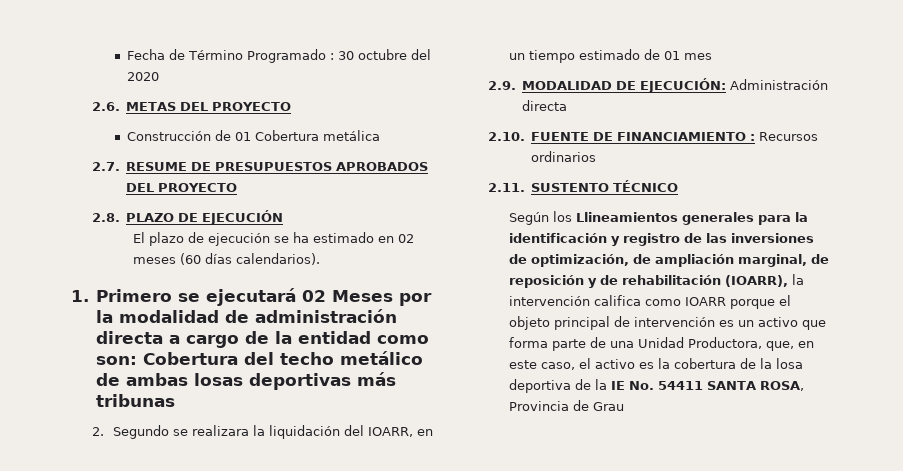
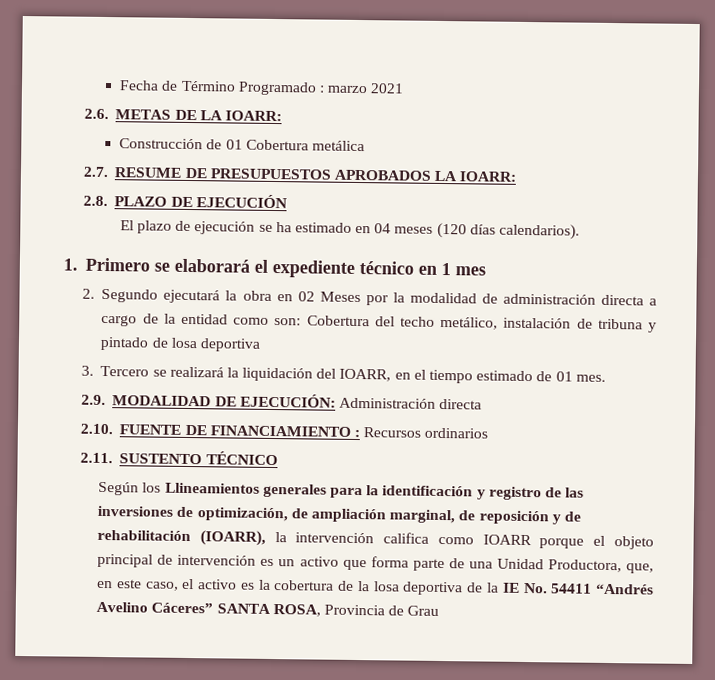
- Fecha de Término Programado : 30 octubre del 2020
+ Fecha de Término Programado : marzo 2021
- 2.6. METAS DEL PROYECTO
+ 2.6. METAS DE LA IOARR:
- 2.7. RESUME DE PRESUPUESTOS APROBADOS DEL PROYECTO
+ 2.7. RESUME DE PRESUPUESTOS APROBADOS LA IOARR:
- El plazo de ejecución se ha estimado en 02 meses (60 días calendarios).
+ El plazo de ejecución se ha estimado en 04 meses (120 días calendarios).
- 1. Primero se ejecutará 02 Meses por la modalidad de administración directa a cargo de la entidad como son: Cobertura del techo metálico de ambas losas deportivas más tribunas
- 2. Segundo se realizara la liquidación del IOARR, en un tiempo estimado de 01 mes
+ 1. Primero se elaborará el expediente técnico en 1 mes
+ 2. Segundo ejecutará la obra en 02 Meses por la modalidad de administración directa a cargo de la entidad como son: Cobertura del techo metálico, instalación de tribuna y pintado de losa deportiva
+ 3. Tercero se realizará la liquidación del IOARR, en el tiempo estimado de 01 mes.
- Según los Llineamientos generales para la identificación y registro de las inversiones de optimización, de ampliación marginal, de reposición y de rehabilitación (IOARR), la intervención califica como IOARR porque el objeto principal de intervención es un activo que forma parte de una Unidad Productora, que, en este caso, el activo es la cobertura de la losa deportiva de la IE No. 54411 SANTA ROSA, Provincia de Grau
+ Según los Llineamientos generales para la identificación y registro de las inversiones de optimización, de ampliación marginal, de reposición y de rehabilitación (IOARR), la intervención califica como IOARR porque el objeto principal de intervención es un activo que forma parte de una Unidad Productora, que, en este caso, el activo es la cobertura de la losa deportiva de la IE No. 54411 “Andrés Avelino Cáceres” SANTA ROSA, Provincia de Grau

